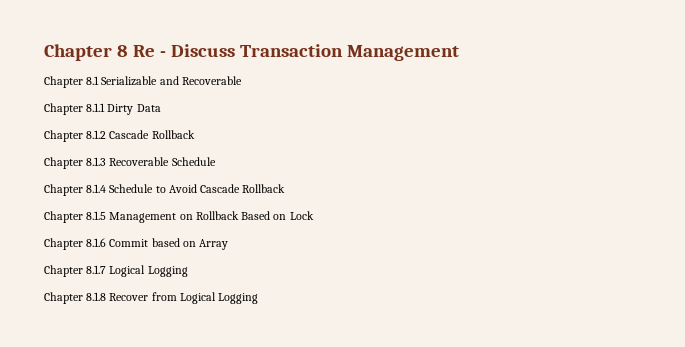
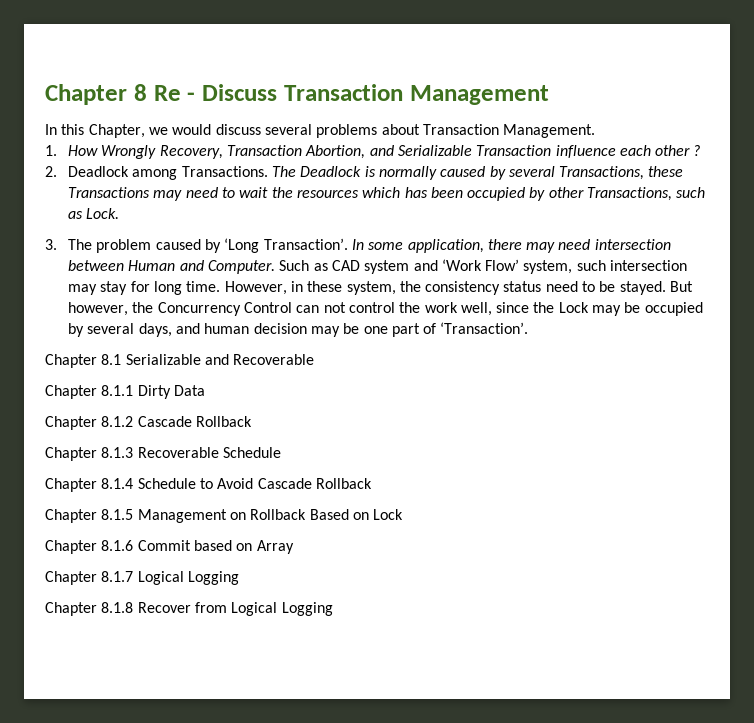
+ In this Chapter, we would discuss several problems about Transaction Management.
+ 1. How Wrongly Recovery, Transaction Abortion, and Serializable Transaction influence each other ?
+ 2. Deadlock among Transactions. The Deadlock is normally caused by several Transactions, these Transactions may need to wait the resources which has been occupied by other Transactions, such as Lock.
+ 3. The problem caused by ‘Long Transaction’. In some application, there may need intersection between Human and Computer. Such as CAD system and ‘Work Flow’ system, such intersection may stay for long time. However, in these system, the consistency status need to be stayed. But however, the Concurrency Control can not control the work well, since the Lock may be occupied by several days, and human decision may be one part of ‘Transaction’.

